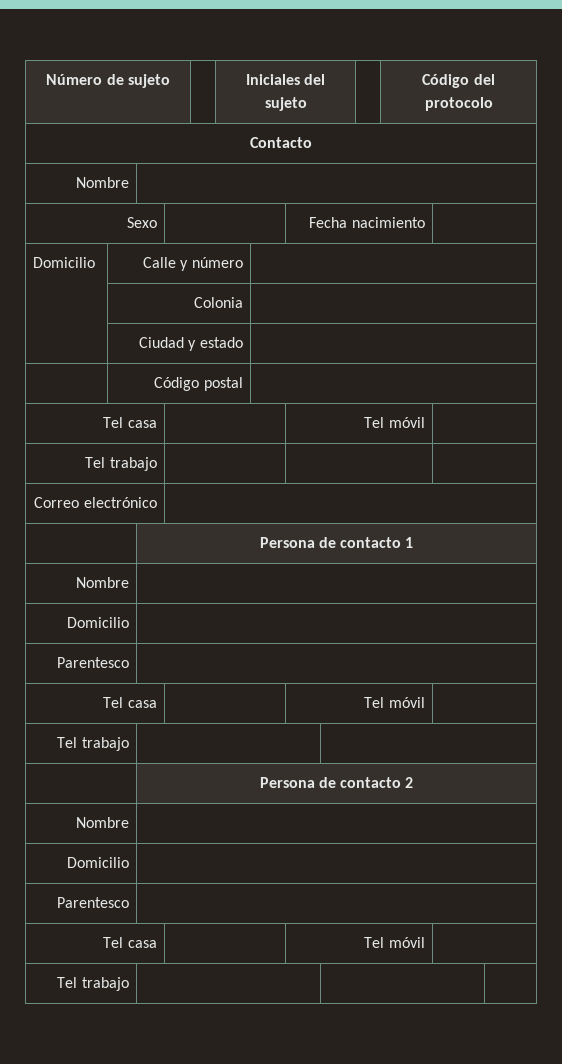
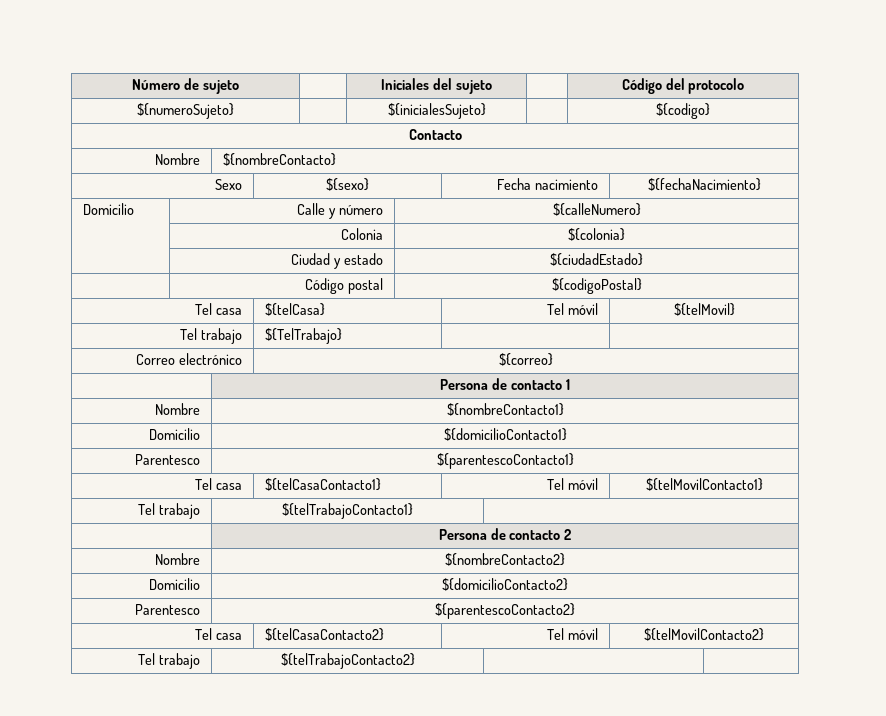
+ ${numeroSujeto} | | ${inicialesSujeto} | | ${codigo}
  Contacto
- Nombre |
+ Nombre | ${nombreContacto}
- Sexo | | Fecha nacimiento |
+ Sexo | ${sexo} | Fecha nacimiento | ${fechaNacimiento}
- Domicilio | Calle y número |
+ Domicilio | Calle y número | ${calleNumero}
- | Colonia |
+ | Colonia | ${colonia}
- | Ciudad y estado |
+ | Ciudad y estado | ${ciudadEstado}
- | Código postal |
- Tel casa | | Tel móvil |
- Tel trabajo | | |
+ | Código postal | ${codigoPostal}
+ Tel casa | ${telCasa} | Tel móvil | ${telMovil}
+ Tel trabajo | ${TelTrabajo} | |
- Correo electrónico |
+ Correo electrónico | ${correo}
  | Persona de contacto 1
- Nombre |
- Domicilio |
- Parentesco |
- Tel casa | | Tel móvil |
- Tel trabajo | |
+ Nombre | ${nombreContacto1}
+ Domicilio | ${domicilioContacto1}
+ Parentesco | ${parentescoContacto1}
+ Tel casa | ${telCasaContacto1} | Tel móvil | ${telMovilContacto1}
+ Tel trabajo | ${telTrabajoContacto1} |
  | Persona de contacto 2
- Nombre |
- Domicilio |
- Parentesco |
- Tel casa | | Tel móvil |
- Tel trabajo | | |
+ Nombre | ${nombreContacto2}
+ Domicilio | ${domicilioContacto2}
+ Parentesco | ${parentescoContacto2}
+ Tel casa | ${telCasaContacto2} | Tel móvil | ${telMovilContacto2}
+ Tel trabajo | ${telTrabajoContacto2} | |

